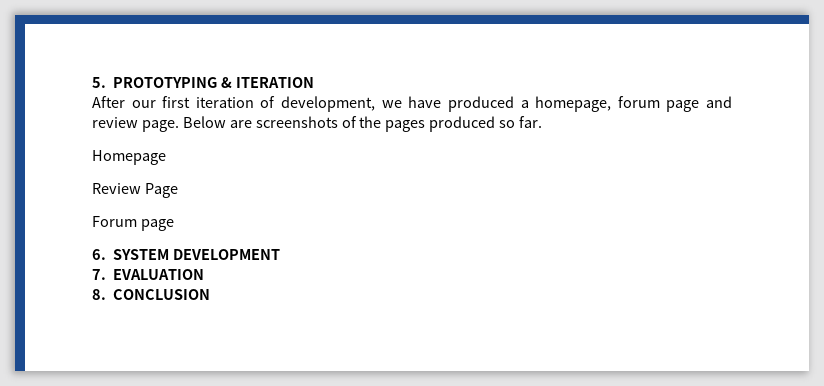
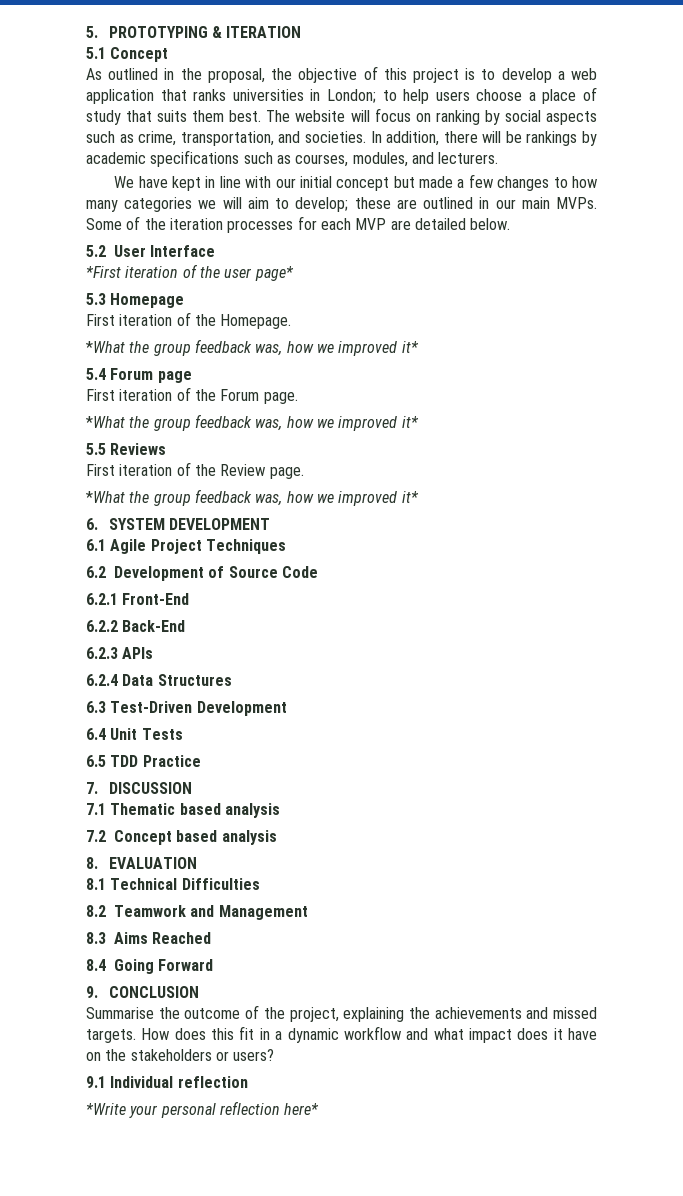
- After our first iteration of development, we have produced a homepage, forum page and review page. Below are screenshots of the pages produced so far.
- Homepage
- Review Page
- Forum page
+ 5.1 Concept
+ As outlined in the proposal, the objective of this project is to develop a web application that ranks universities in London; to help users choose a place of study that suits them best. The website will focus on ranking by social aspects such as crime, transportation, and societies. In addition, there will be rankings by academic specifications such as courses, modules, and lecturers.
+ We have kept in line with our initial concept but made a few changes to how many categories we will aim to develop; these are outlined in our main MVPs. Some of the iteration processes for each MVP are detailed below.
+ 5.2 User Interface
+ *First iteration of the user page*
+ 5.3 Homepage
+ First iteration of the Homepage.
+ *What the group feedback was, how we improved it*
+ 5.4 Forum page
+ First iteration of the Forum page.
+ *What the group feedback was, how we improved it*
+ 5.5 Reviews
+ First iteration of the Review page.
+ *What the group feedback was, how we improved it*
  6. SYSTEM DEVELOPMENT
- 7. EVALUATION
- 8. CONCLUSION
+ 6.1 Agile Project Techniques
+ 6.2 Development of Source Code
+ 6.2.1 Front-End
+ 6.2.2 Back-End
+ 6.2.3 APIs
+ 6.2.4 Data Structures
+ 6.3 Test-Driven Development
+ 6.4 Unit Tests
+ 6.5 TDD Practice
+ 7. DISCUSSION
+ 7.1 Thematic based analysis
+ 7.2 Concept based analysis
+ 8. EVALUATION
+ 8.1 Technical Difficulties
+ 8.2 Teamwork and Management
+ 8.3 Aims Reached
+ 8.4 Going Forward
+ 9. CONCLUSION
+ Summarise the outcome of the project, explaining the achievements and missed targets. How does this fit in a dynamic workflow and what impact does it have on the stakeholders or users?
+ 9.1 Individual reflection
+ *Write your personal reflection here*

